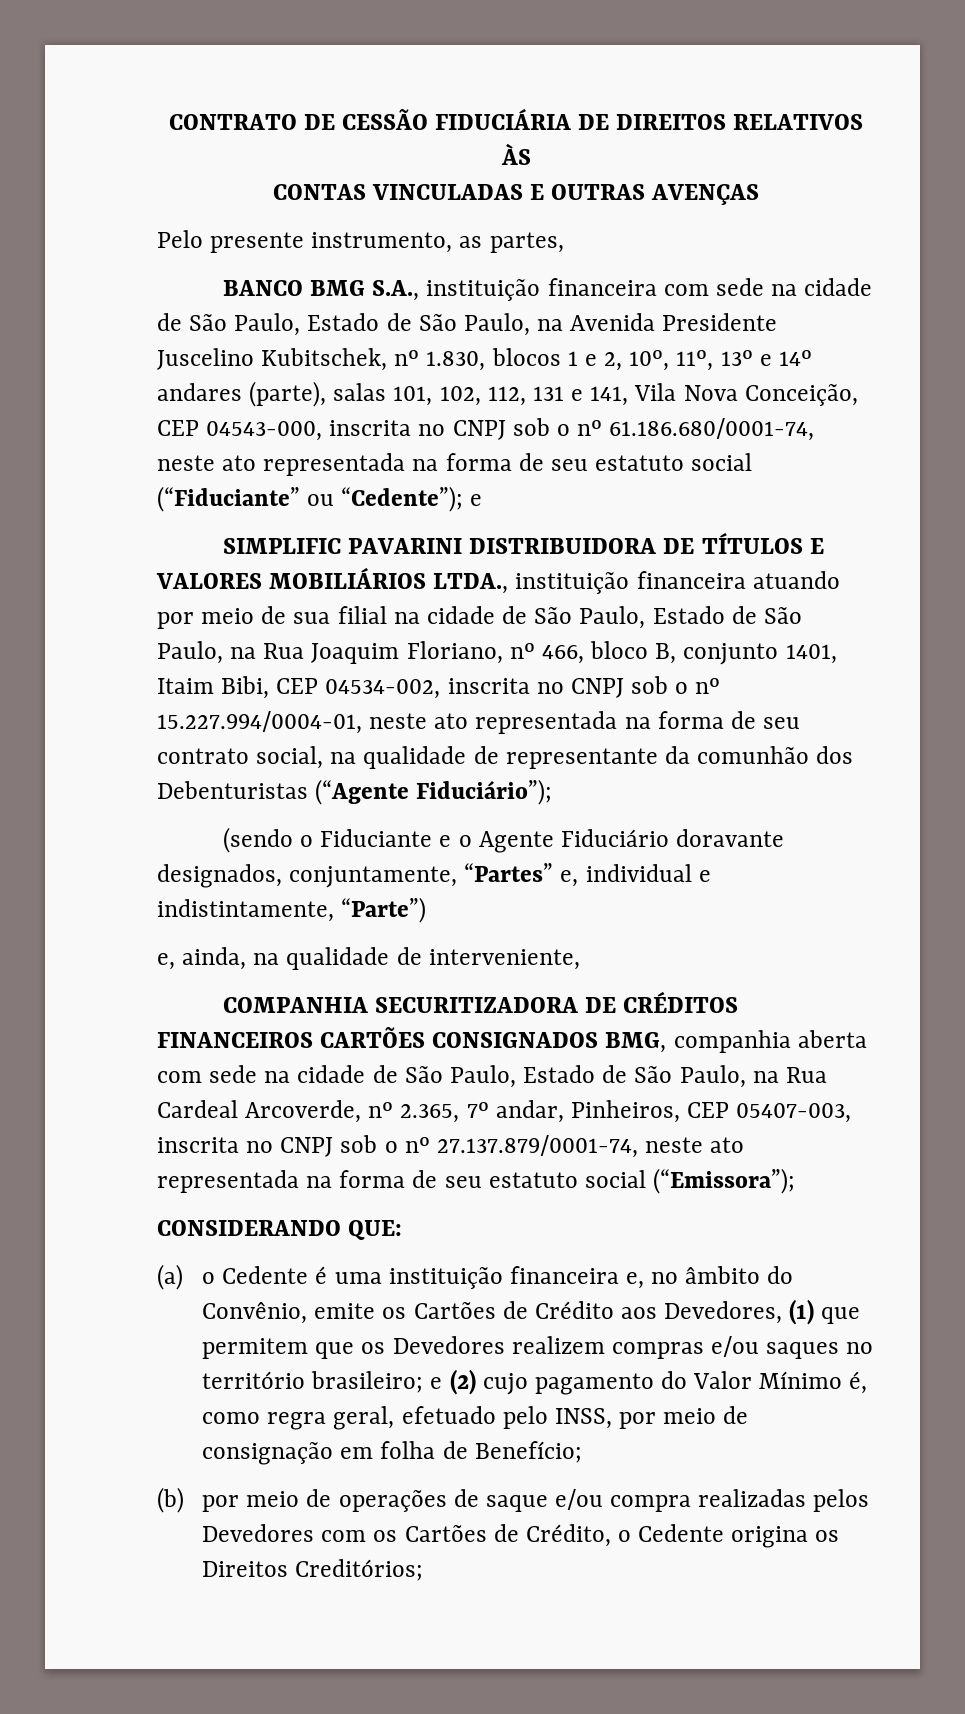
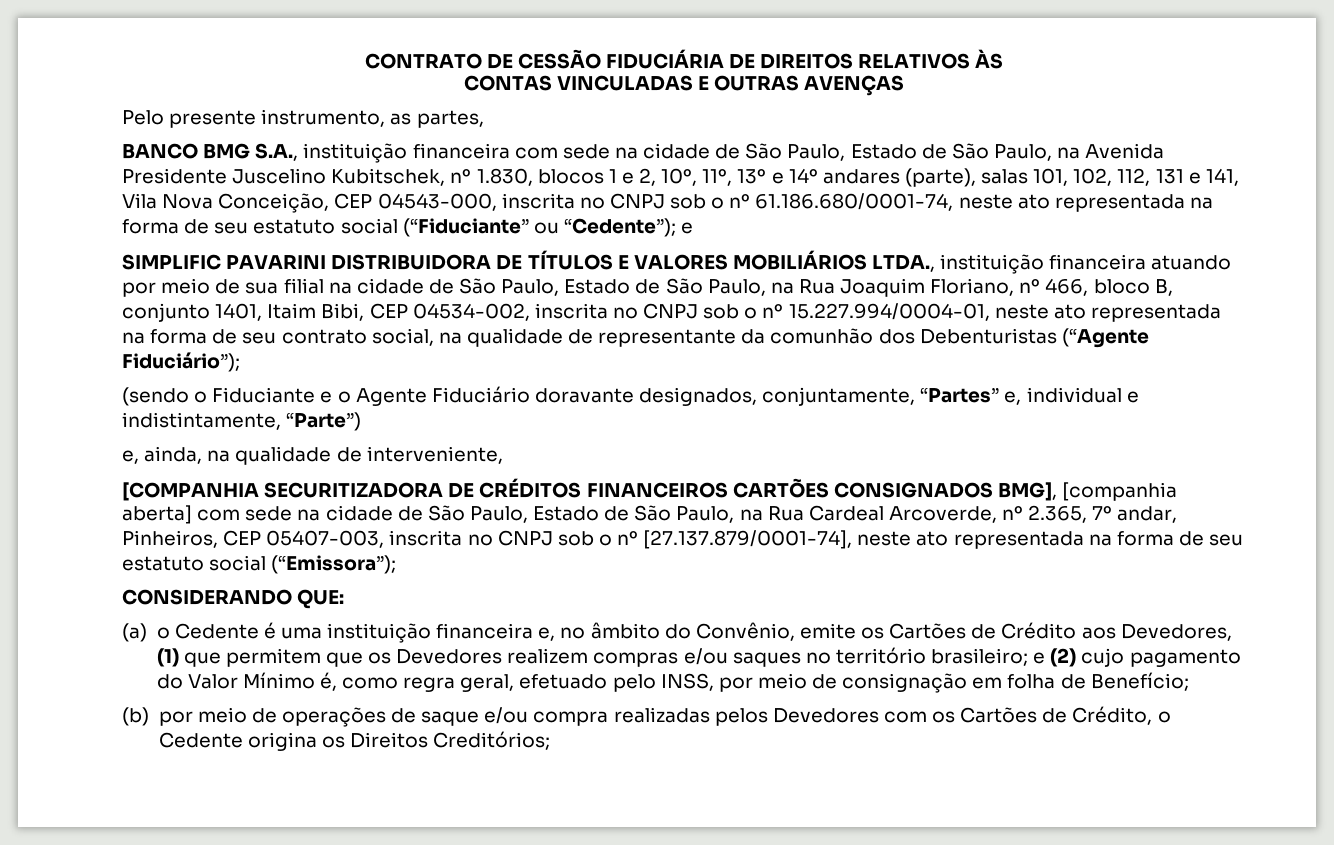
- COMPANHIA SECURITIZADORA DE CRÉDITOS FINANCEIROS CARTÕES CONSIGNADOS BMG, companhia aberta com sede na cidade de São Paulo, Estado de São Paulo, na Rua Cardeal Arcoverde, nº 2.365, 7º andar, Pinheiros, CEP 05407-003, inscrita no CNPJ sob o nº 27.137.879/0001-74, neste ato representada na forma de seu estatuto social (“Emissora”);
+ [COMPANHIA SECURITIZADORA DE CRÉDITOS FINANCEIROS CARTÕES CONSIGNADOS BMG], [companhia aberta] com sede na cidade de São Paulo, Estado de São Paulo, na Rua Cardeal Arcoverde, nº 2.365, 7º andar, Pinheiros, CEP 05407-003, inscrita no CNPJ sob o nº [27.137.879/0001-74], neste ato representada na forma de seu estatuto social (“Emissora”);

